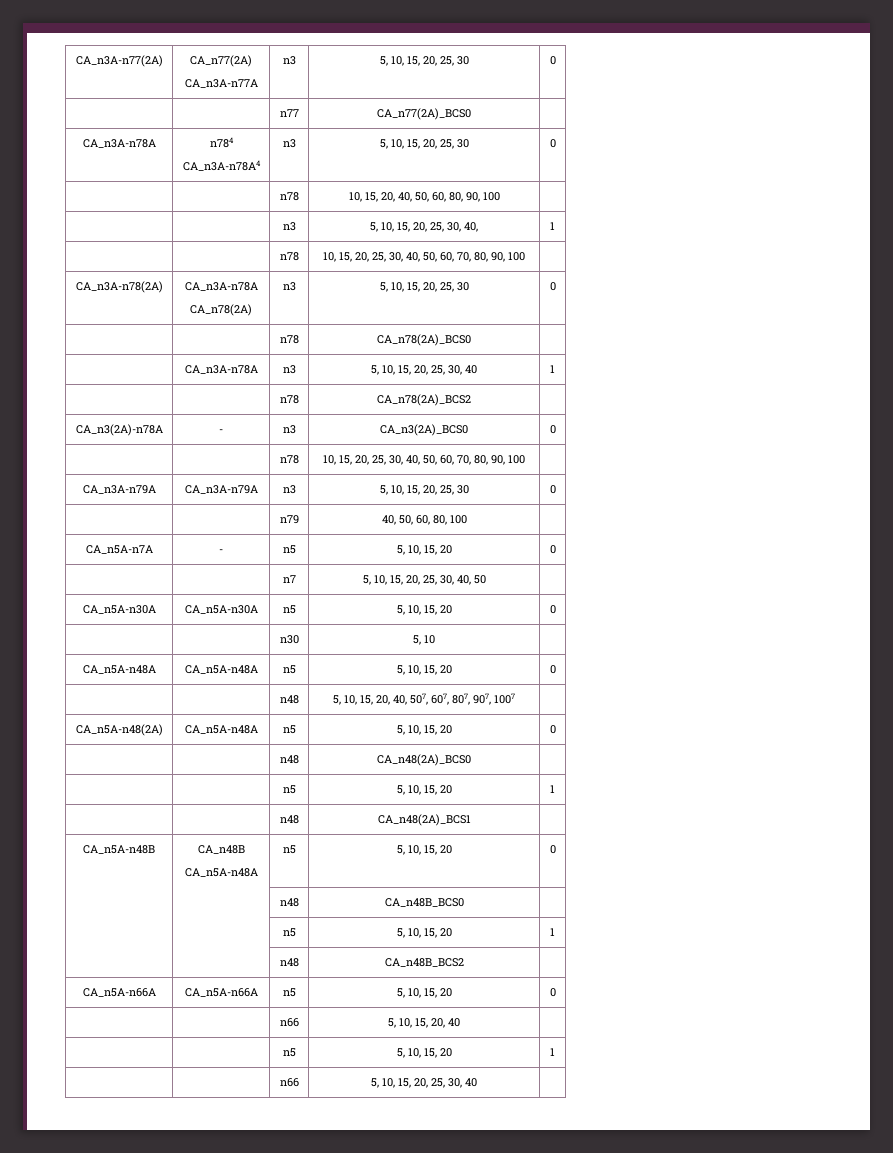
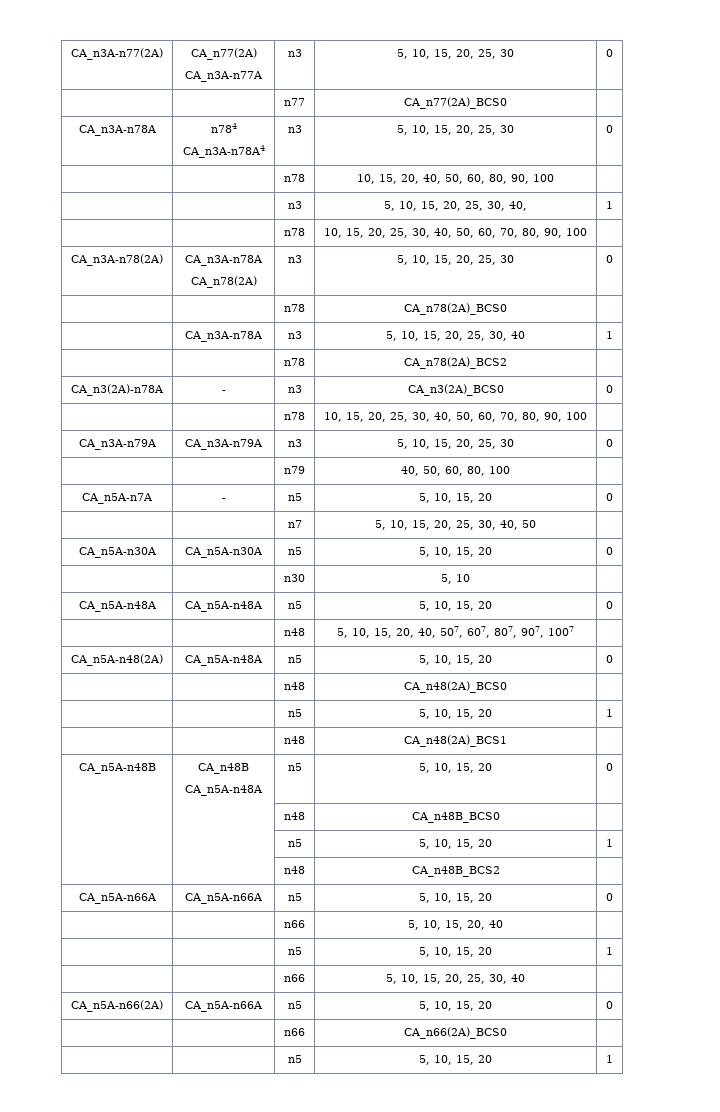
+ CA_n5A-n66(2A) | CA_n5A-n66A | n5 | 5, 10, 15, 20 | 0
+ | | n66 | CA_n66(2A)_BCS0 |
+ | | n5 | 5, 10, 15, 20 | 1

